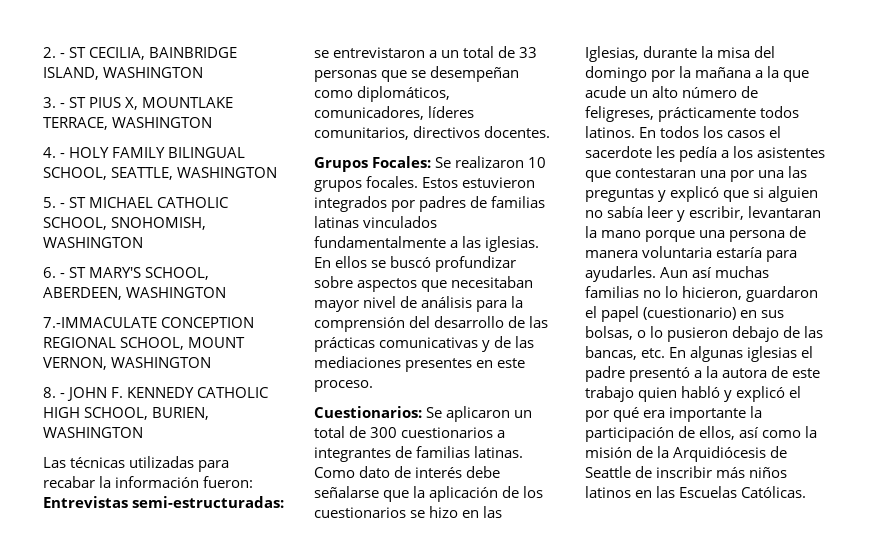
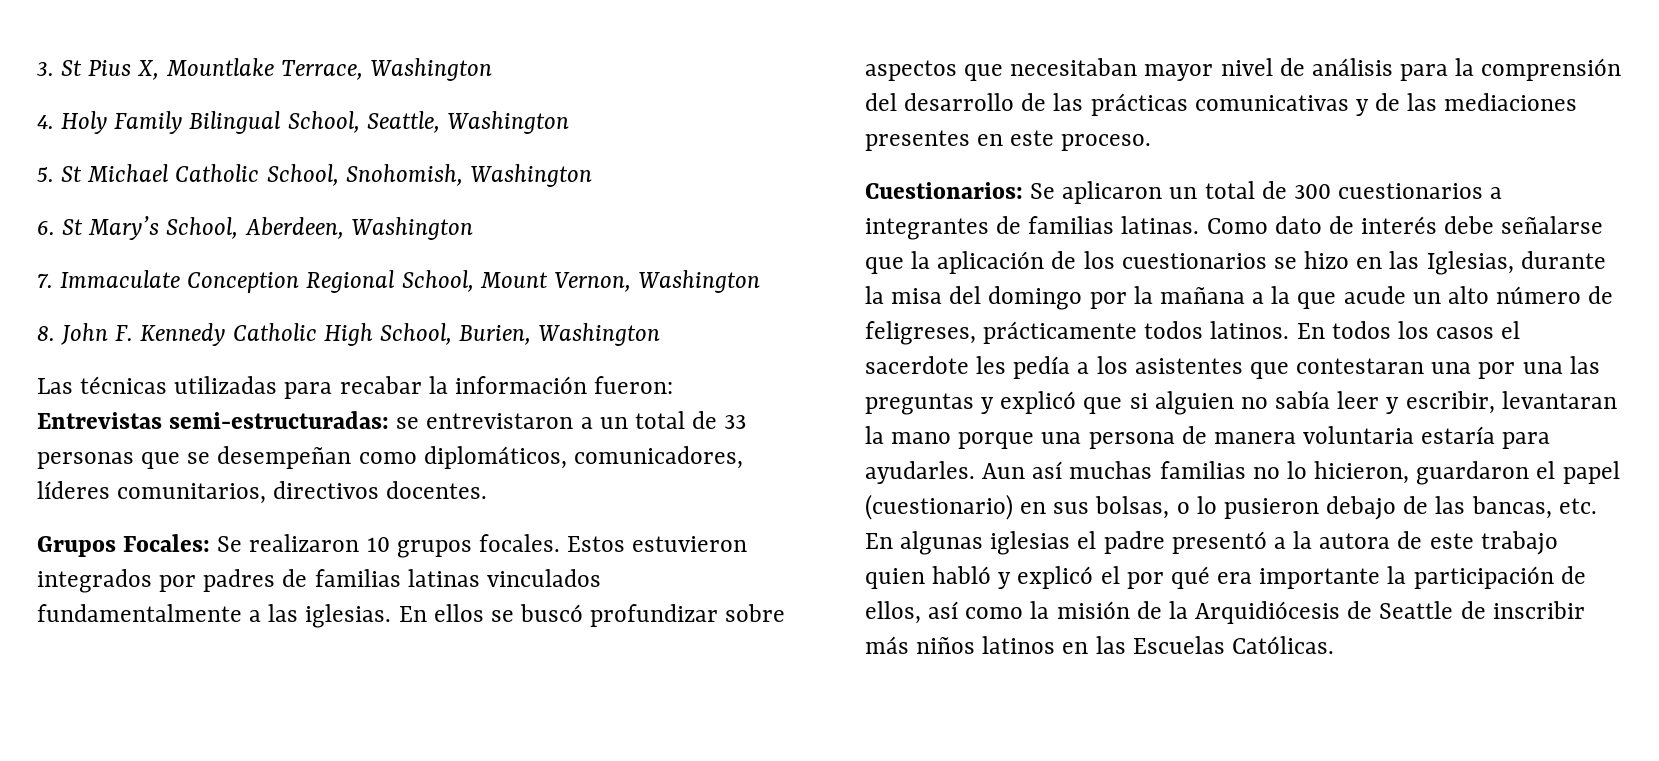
- 2. - ST CECILIA, BAINBRIDGE ISLAND, WASHINGTON
- 3. - ST PIUS X, MOUNTLAKE TERRACE, WASHINGTON
- 4. - HOLY FAMILY BILINGUAL SCHOOL, SEATTLE, WASHINGTON
- 5. - ST MICHAEL CATHOLIC SCHOOL, SNOHOMISH, WASHINGTON
- 6. - ST MARY'S SCHOOL, ABERDEEN, WASHINGTON
- 7.-IMMACULATE CONCEPTION REGIONAL SCHOOL, MOUNT VERNON, WASHINGTON
- 8. - JOHN F. KENNEDY CATHOLIC HIGH SCHOOL, BURIEN, WASHINGTON
+ 3. St Pius X, Mountlake Terrace, Washington
+ 4. Holy Family Bilingual School, Seattle, Washington
+ 5. St Michael Catholic School, Snohomish, Washington
+ 6. St Mary’s School, Aberdeen, Washington
+ 7. Immaculate Conception Regional School, Mount Vernon, Washington
+ 8. John F. Kennedy Catholic High School, Burien, Washington

